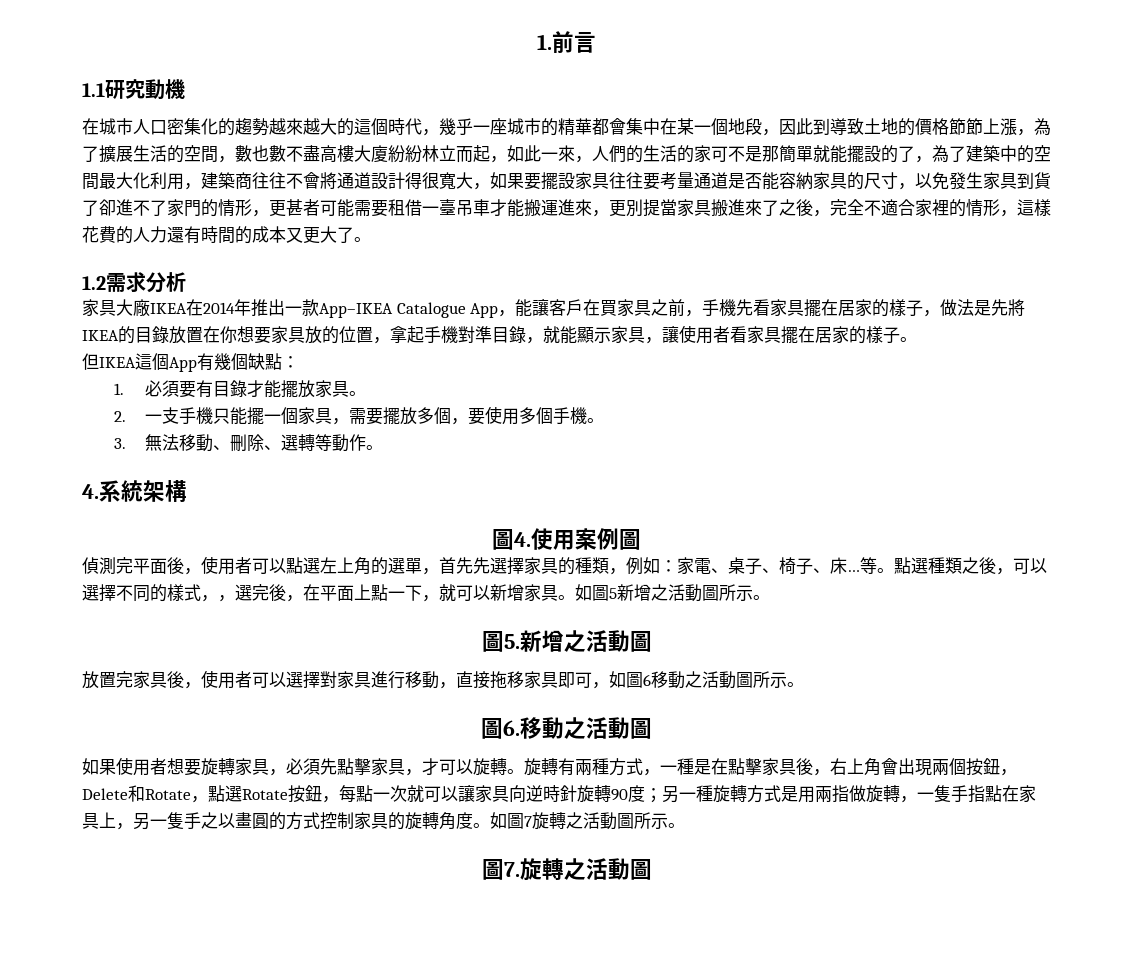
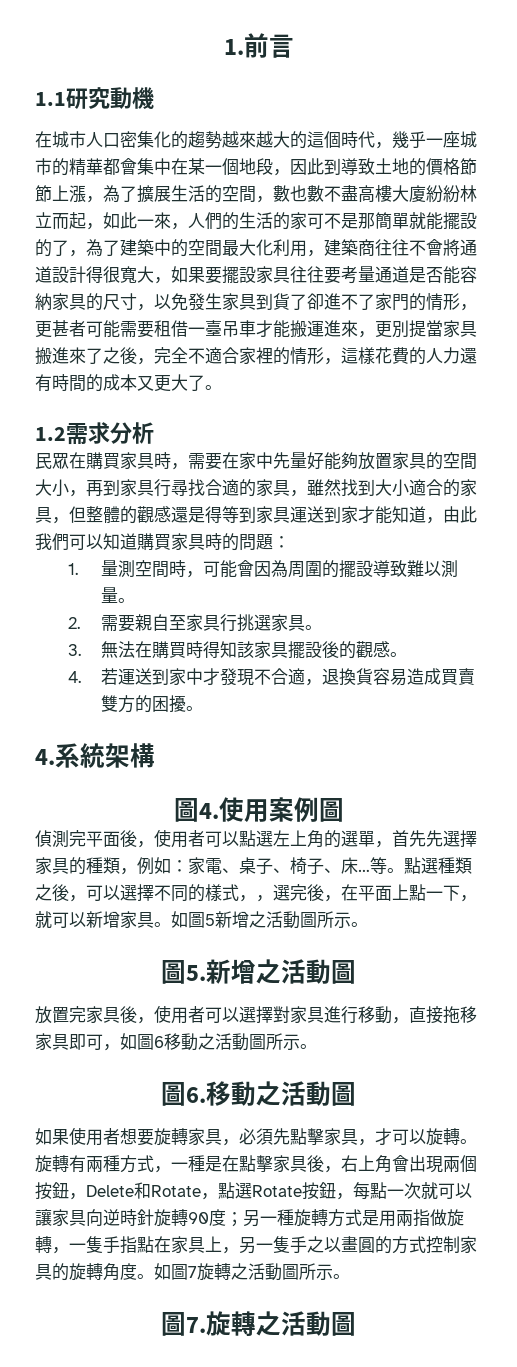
- 家具大廠IKEA在2014年推出一款App–IKEA Catalogue App，能讓客戶在買家具之前，手機先看家具擺在居家的樣子，做法是先將IKEA的目錄放置在你想要家具放的位置，拿起手機對準目錄，就能顯示家具，讓使用者看家具擺在居家的樣子。
- 但IKEA這個App有幾個缺點：
- 1.必須要有目錄才能擺放家具。
- 2.一支手機只能擺一個家具，需要擺放多個，要使用多個手機。
- 3.無法移動、刪除、選轉等動作。
+ 民眾在購買家具時，需要在家中先量好能夠放置家具的空間大小，再到家具行尋找合適的家具，雖然找到大小適合的家具，但整體的觀感還是得等到家具運送到家才能知道，由此我們可以知道購買家具時的問題：
+ 1.量測空間時，可能會因為周圍的擺設導致難以測量。
+ 2.需要親自至家具行挑選家具。
+ 3.無法在購買時得知該家具擺設後的觀感。
+ 4.若運送到家中才發現不合適，退換貨容易造成買賣雙方的困擾。

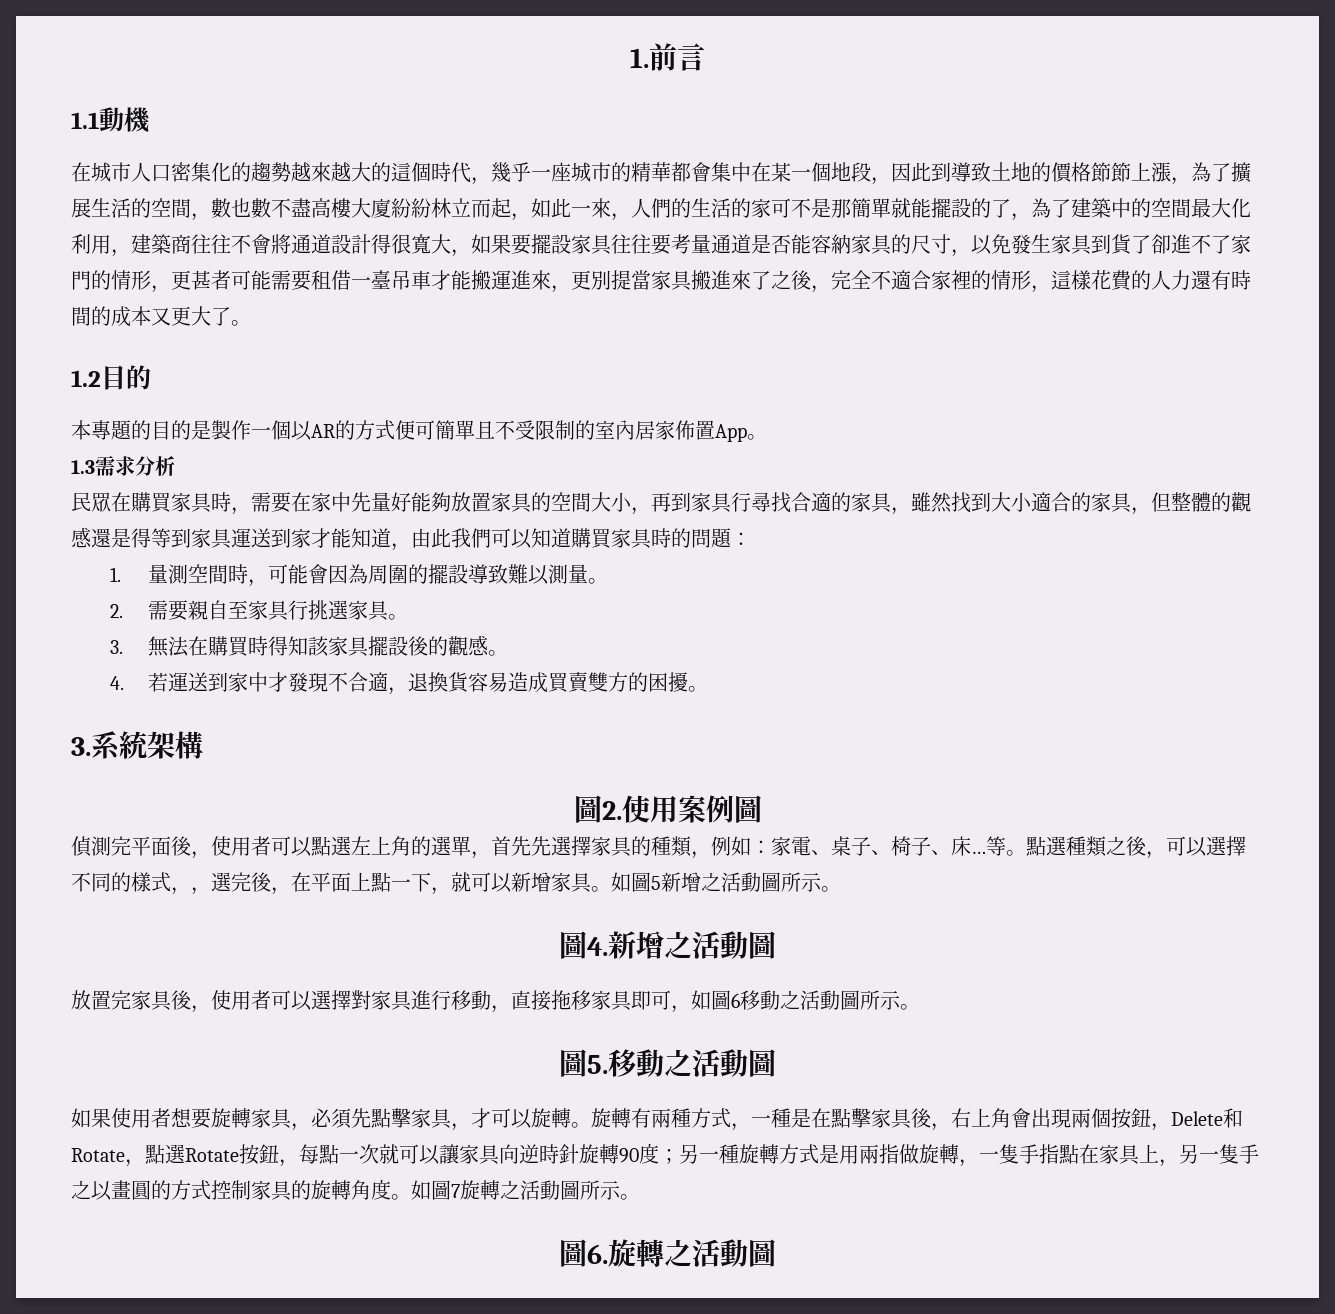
- 1.1研究動機
+ 1.1動機
- 1.2需求分析
+ 1.2目的
+ 本專題的目的是製作一個以AR的方式便可簡單且不受限制的室內居家佈置App。
+ 1.3需求分析
- 4.系統架構
+ 3.系統架構
- 圖4.使用案例圖
+ 圖2.使用案例圖
- 圖5.新增之活動圖
+ 圖4.新增之活動圖
- 圖6.移動之活動圖
+ 圖5.移動之活動圖
- 圖7.旋轉之活動圖
+ 圖6.旋轉之活動圖

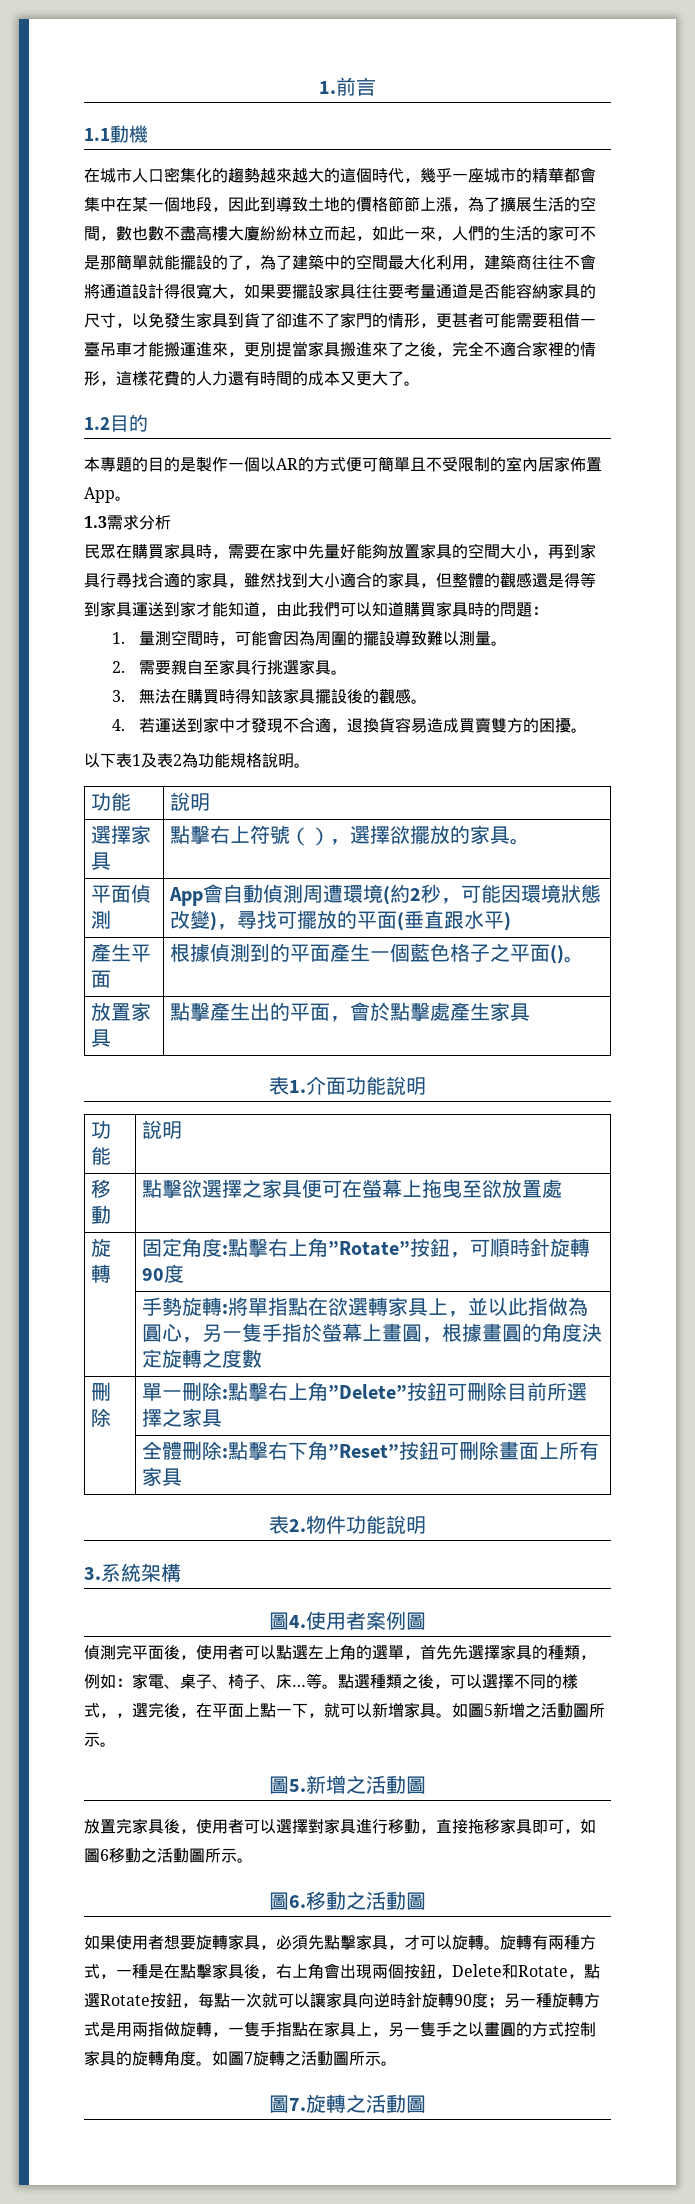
+ 以下表1及表2為功能規格說明。
+ 功能 | 說明
+ 選擇家具 | 點擊右上符號（），選擇欲擺放的家具。
+ 平面偵測 | App會自動偵測周遭環境(約2秒，可能因環境狀態改變)，尋找可擺放的平面(垂直跟水平)
+ 產生平面 | 根據偵測到的平面產生一個藍色格子之平面()。
+ 放置家具 | 點擊產生出的平面，會於點擊處產生家具
+ 表1.介面功能說明
+ 功能 | 說明
+ 移動 | 點擊欲選擇之家具便可在螢幕上拖曳至欲放置處
+ 旋轉 | 固定角度:點擊右上角”Rotate”按鈕，可順時針旋轉90度
+ | 手勢旋轉:將單指點在欲選轉家具上，並以此指做為圓心，另一隻手指於螢幕上畫圓，根據畫圓的角度決定旋轉之度數
+ 刪除 | 單一刪除:點擊右上角”Delete”按鈕可刪除目前所選擇之家具
+ | 全體刪除:點擊右下角”Reset”按鈕可刪除畫面上所有家具
+ 表2.物件功能說明
- 圖2.使用案例圖
+ 圖4.使用者案例圖
- 圖4.新增之活動圖
+ 圖5.新增之活動圖
- 圖5.移動之活動圖
+ 圖6.移動之活動圖
- 圖6.旋轉之活動圖
+ 圖7.旋轉之活動圖

